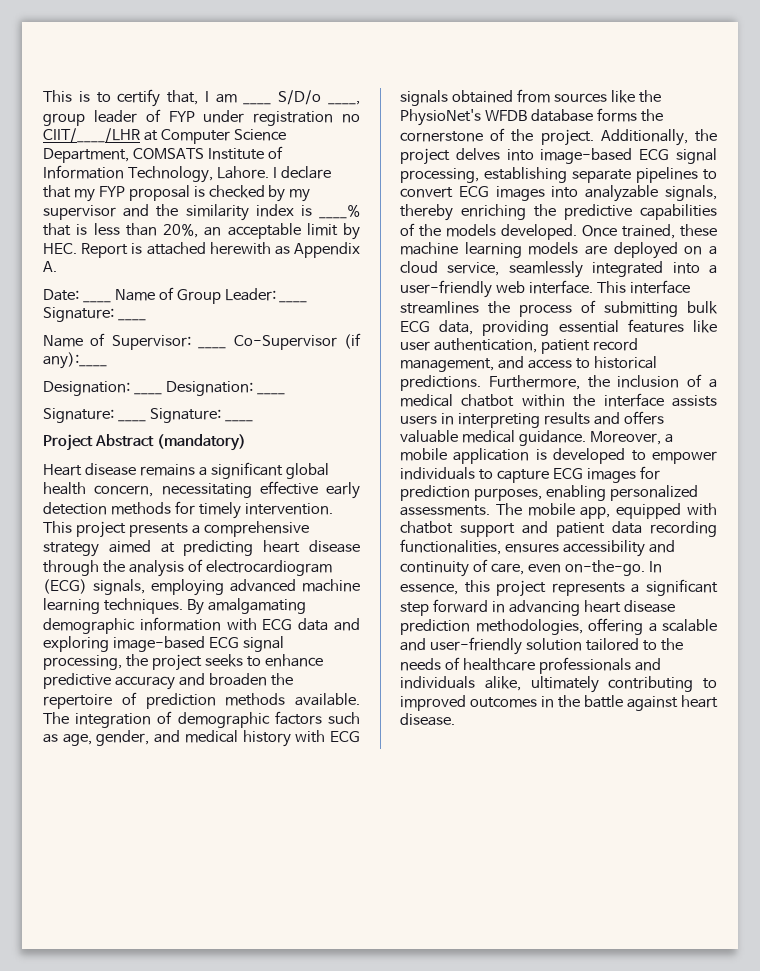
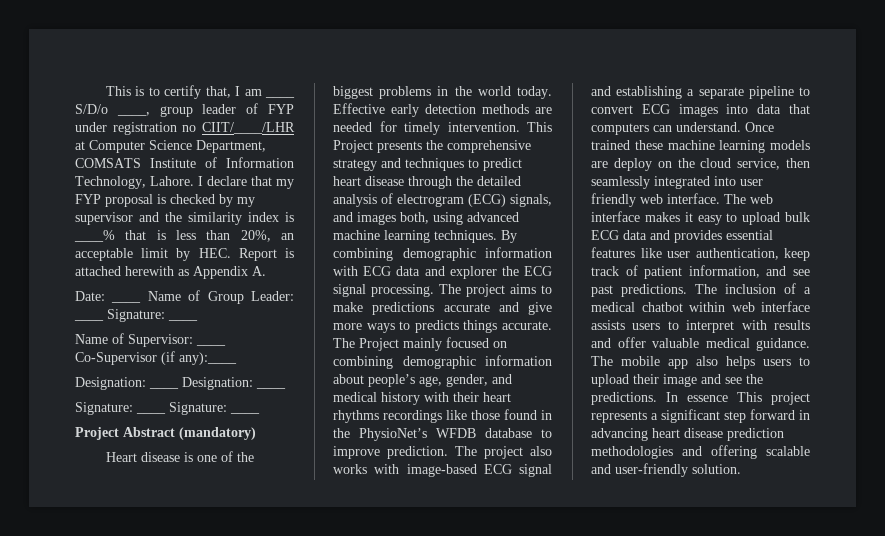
- Heart disease remains a significant global health concern, necessitating effective early detection methods for timely intervention.
+ Heart disease is one of the biggest problems in the world today. Effective early detection methods are needed for timely intervention.
- This project presents a comprehensive strategy aimed at predicting heart disease through the analysis of electrocardiogram (ECG) signals, employing advanced machine learning techniques.
+ This Project presents the comprehensive strategy and techniques to predict heart disease through the detailed analysis of electrogram (ECG) signals, and images both, using advanced machine learning techniques.
- By amalgamating demographic information with ECG data and exploring image-based ECG signal processing, the project seeks to enhance predictive accuracy and broaden the repertoire of prediction methods available. The integration of demographic factors such as age, gender, and medical history with ECG signals obtained from sources like the PhysioNet's WFDB database forms the cornerstone of the project. Additionally, the project delves into image-based ECG signal processing, establishing separate pipelines to convert ECG images into analyzable signals, thereby enriching the predictive capabilities of the models developed. Once trained, these machine learning models are deployed on a cloud service, seamlessly integrated into a user-friendly web interface. This interface streamlines the process of submitting bulk ECG data, providing essential features like user authentication, patient record management, and access to historical predictions. Furthermore, the inclusion of a medical chatbot within the interface assists users in interpreting results and offers valuable medical guidance.
+ By combining demographic information with ECG data and explorer the ECG signal processing. The project aims to make predictions accurate and give more ways to predicts things accurate. The Project mainly focused on combining demographic information about people’s age, gender, and medical history with their heart rhythms recordings like those found in the PhysioNet’s WFDB database to improve prediction. The project also works with image-based ECG signal and establishing a separate pipeline to convert ECG images into data that computers can understand. Once trained these machine learning models are deploy on the cloud service, then seamlessly integrated into user friendly web interface. The web interface makes it easy to upload bulk ECG data and provides essential features like user authentication, keep track of patient information, and see past predictions. The inclusion of a medical chatbot within web interface assists users to interpret with results and offer valuable medical guidance.
- Moreover, a mobile application is developed to empower individuals to capture ECG images for prediction purposes, enabling personalized assessments. The mobile app, equipped with chatbot support and patient data recording functionalities, ensures accessibility and continuity of care, even on-the-go. In essence, this project represents a significant step forward in advancing heart disease prediction methodologies, offering a scalable and user-friendly solution tailored to the needs of healthcare professionals and individuals alike, ultimately contributing to improved outcomes in the battle against heart disease.
+ The mobile app also helps users to upload their image and see the predictions. In essence This project represents a significant step forward in advancing heart disease prediction methodologies and offering scalable and user-friendly solution.

